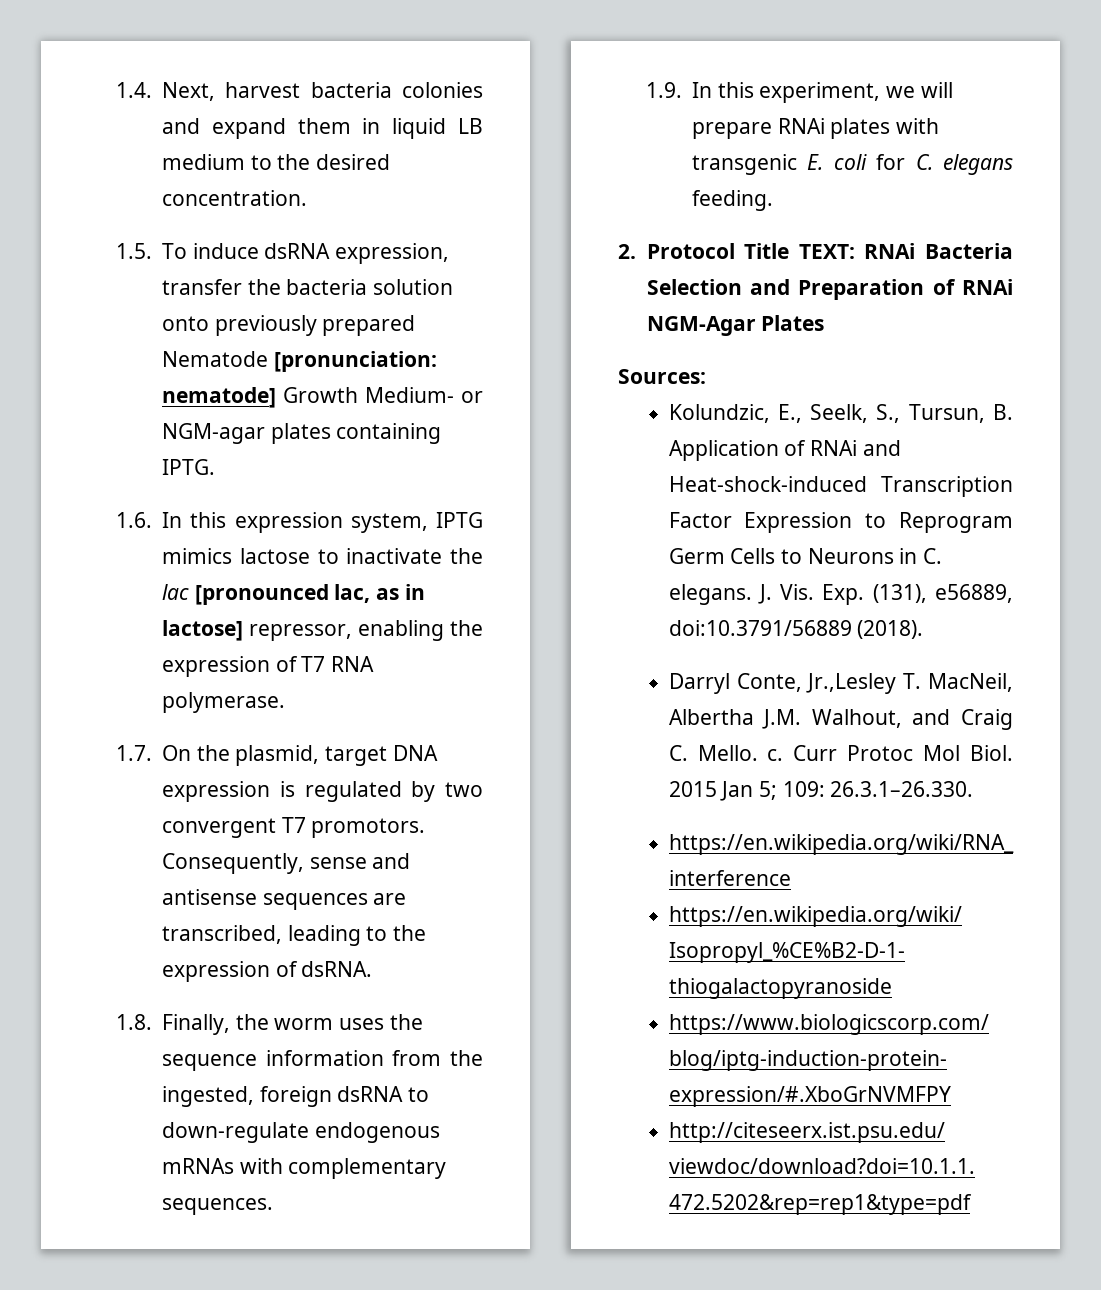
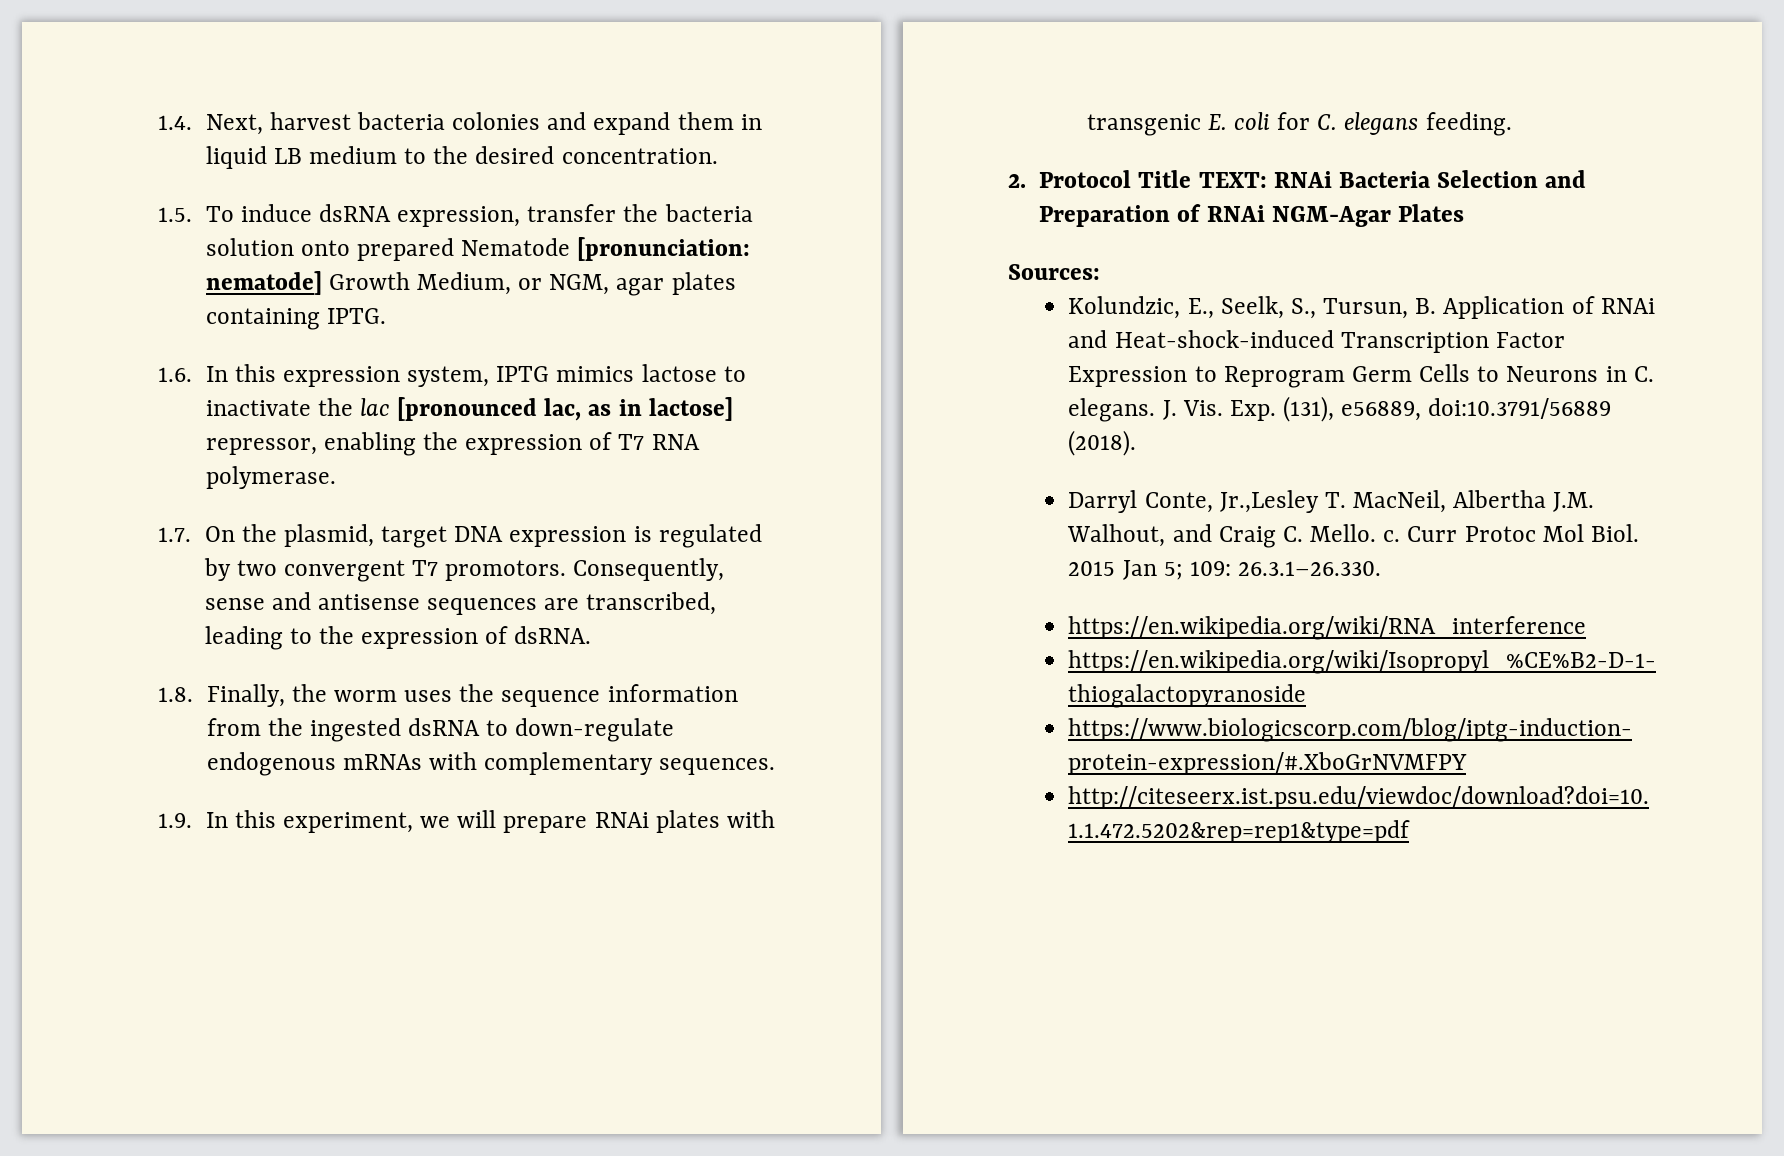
- 1.5. To induce dsRNA expression, transfer the bacteria solution onto previously prepared Nematode [pronunciation: nematode] Growth Medium- or NGM-agar plates containing IPTG.
+ 1.5. To induce dsRNA expression, transfer the bacteria solution onto prepared Nematode [pronunciation: nematode] Growth Medium, or NGM, agar plates containing IPTG.
- 1.8. Finally, the worm uses the sequence information from the ingested, foreign dsRNA to down-regulate endogenous mRNAs with complementary sequences.
+ 1.8. Finally, the worm uses the sequence information from the ingested dsRNA to down-regulate endogenous mRNAs with complementary sequences.

